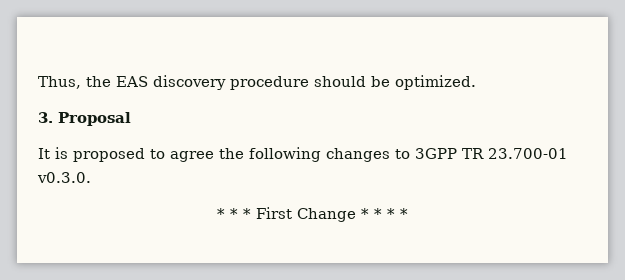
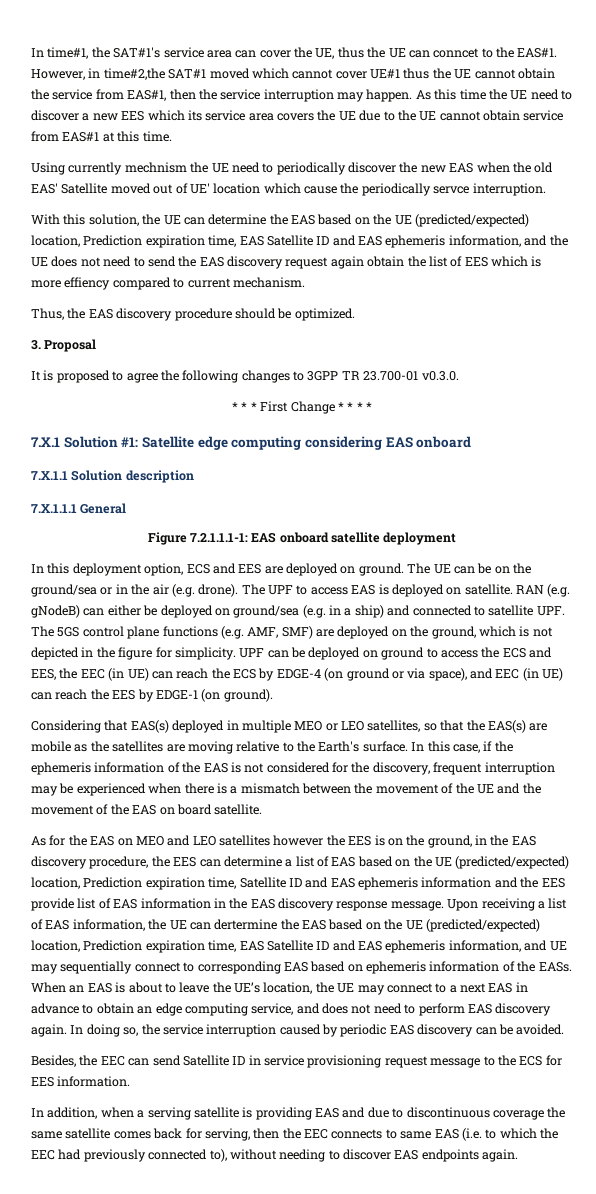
+ In time#1, the SAT#1's service area can cover the UE, thus the UE can conncet to the EAS#1. However, in time#2,the SAT#1 moved which cannot cover UE#1 thus the UE cannot obtain the service from EAS#1, then the service interruption may happen. As this time the UE need to discover a new EES which its service area covers the UE due to the UE cannot obtain service from EAS#1 at this time.
+ Using currently mechnism the UE need to periodically discover the new EAS when the old EAS' Satellite moved out of UE' location which cause the periodically servce interruption.
+ With this solution, the UE can determine the EAS based on the UE (predicted/expected) location, Prediction expiration time, EAS Satellite ID and EAS ephemeris information, and the UE does not need to send the EAS discovery request again obtain the list of EES which is more effiency compared to current mechanism.
+ 7.X.1 Solution #1: Satellite edge computing considering EAS onboard
+ 7.X.1.1 Solution description
+ 7.X.1.1.1 General
+ Figure 7.2.1.1.1-1: EAS onboard satellite deployment
+ In this deployment option, ECS and EES are deployed on ground. The UE can be on the ground/sea or in the air (e.g. drone). The UPF to access EAS is deployed on satellite. RAN (e.g. gNodeB) can either be deployed on ground/sea (e.g. in a ship) and connected to satellite UPF. The 5GS control plane functions (e.g. AMF, SMF) are deployed on the ground, which is not depicted in the figure for simplicity. UPF can be deployed on ground to access the ECS and EES, the EEC (in UE) can reach the ECS by EDGE-4 (on ground or via space), and EEC (in UE) can reach the EES by EDGE-1 (on ground).
+ Considering that EAS(s) deployed in multiple MEO or LEO satellites, so that the EAS(s) are mobile as the satellites are moving relative to the Earth's surface. In this case, if the ephemeris information of the EAS is not considered for the discovery, frequent interruption may be experienced when there is a mismatch between the movement of the UE and the movement of the EAS on board satellite.
+ As for the EAS on MEO and LEO satellites however the EES is on the ground, in the EAS discovery procedure, the EES can determine a list of EAS based on the UE (predicted/expected) location, Prediction expiration time, Satellite ID and EAS ephemeris information and the EES provide list of EAS information in the EAS discovery response message. Upon receiving a list of EAS information, the UE can dertermine the EAS based on the UE (predicted/expected) location, Prediction expiration time, EAS Satellite ID and EAS ephemeris information, and UE may sequentially connect to corresponding EAS based on ephemeris information of the EASs. When an EAS is about to leave the UE’s location, the UE may connect to a next EAS in advance to obtain an edge computing service, and does not need to perform EAS discovery again. In doing so, the service interruption caused by periodic EAS discovery can be avoided.
+ Besides, the EEC can send Satellite ID in service provisioning request message to the ECS for EES information.
+ In addition, when a serving satellite is providing EAS and due to discontinuous coverage the same satellite comes back for serving, then the EEC connects to same EAS (i.e. to which the EEC had previously connected to), without needing to discover EAS endpoints again.

